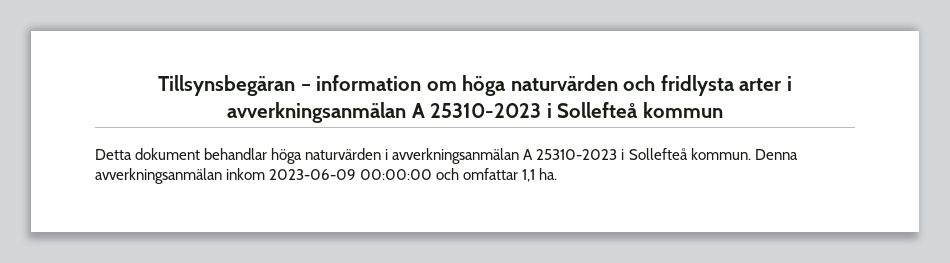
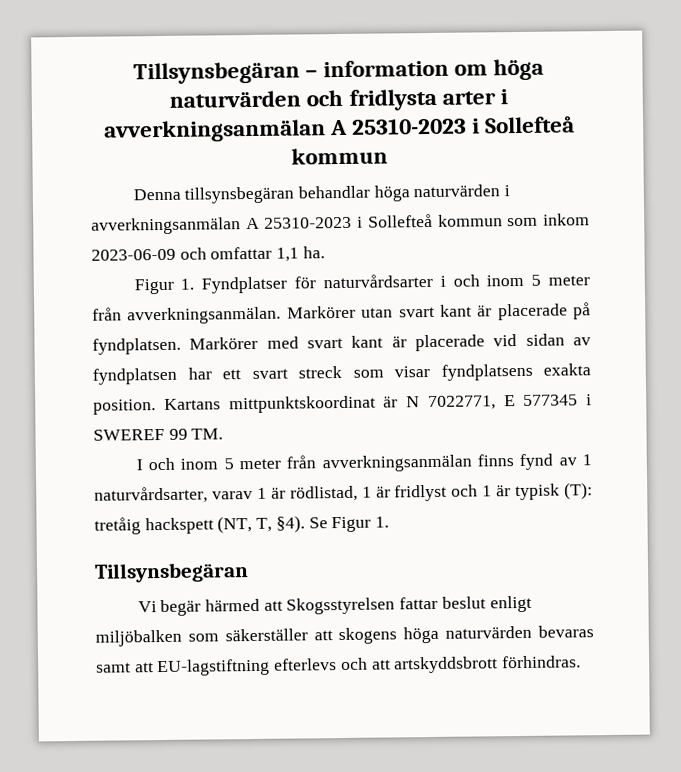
- Detta dokument behandlar höga naturvärden i avverkningsanmälan A 25310-2023 i Sollefteå kommun. Denna avverkningsanmälan inkom 2023-06-09 00:00:00 och omfattar 1,1 ha.
+ Denna tillsynsbegäran behandlar höga naturvärden i avverkningsanmälan A 25310-2023 i Sollefteå kommun som inkom 2023-06-09 och omfattar 1,1 ha.
+ Figur 1. Fyndplatser för naturvårdsarter i och inom 5 meter från avverkningsanmälan. Markörer utan svart kant är placerade på fyndplatsen. Markörer med svart kant är placerade vid sidan av fyndplatsen har ett svart streck som visar fyndplatsens exakta position. Kartans mittpunktskoordinat är N 7022771, E 577345 i SWEREF 99 TM.
+ I och inom 5 meter från avverkningsanmälan finns fynd av 1 naturvårdsarter, varav 1 är rödlistad, 1 är fridlyst och 1 är typisk (T): tretåig hackspett (NT, T, §4). Se Figur 1.
+ Tillsynsbegäran
+ Vi begär härmed att Skogsstyrelsen fattar beslut enligt miljöbalken som säkerställer att skogens höga naturvärden bevaras samt att EU-lagstiftning efterlevs och att artskyddsbrott förhindras.

